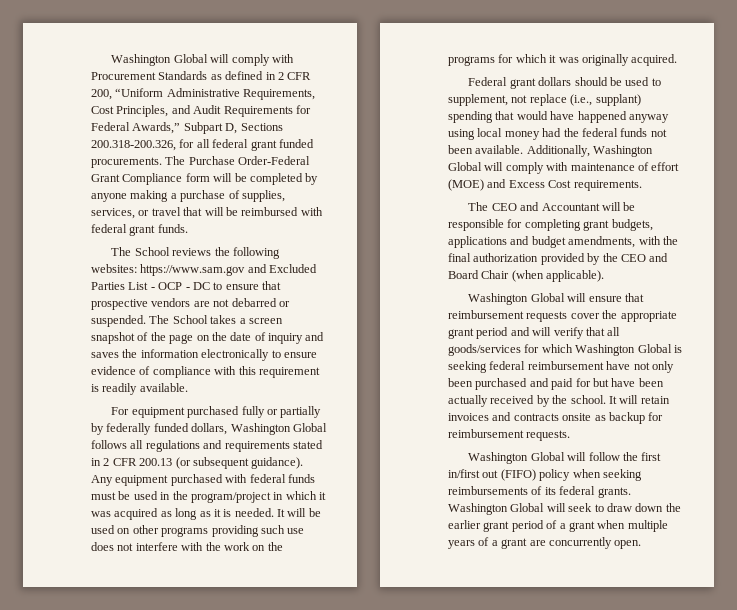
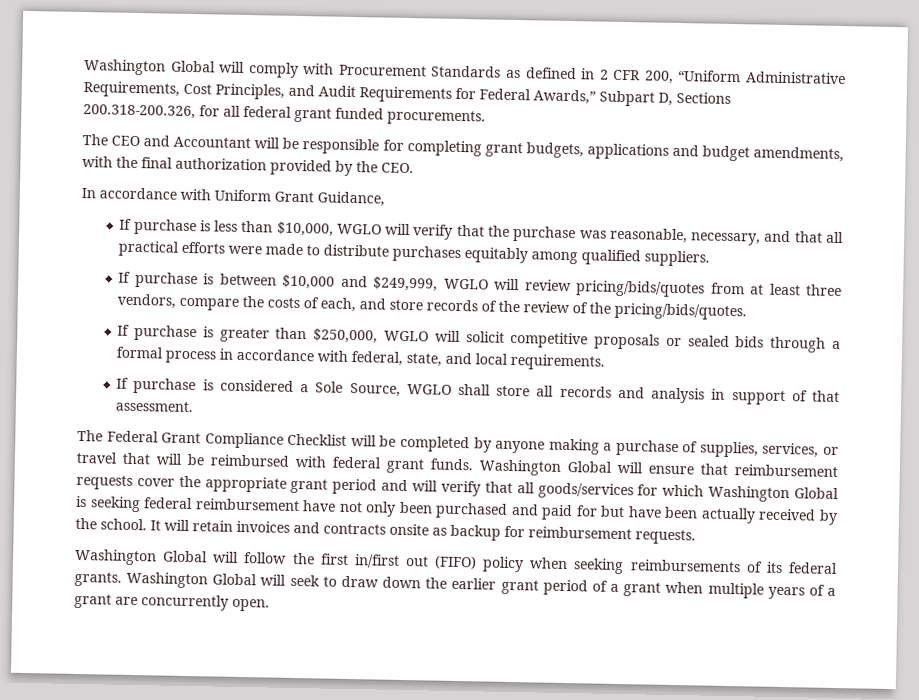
- The Purchase Order-Federal Grant Compliance form will be completed by anyone making a purchase of supplies, services, or travel that will be reimbursed with federal grant funds.
- The School reviews the following websites: https://www.sam.gov and Excluded Parties List - OCP - DC to ensure that prospective vendors are not debarred or suspended. The School takes a screen snapshot of the page on the date of inquiry and saves the information electronically to ensure evidence of compliance with this requirement is readily available.
- For equipment purchased fully or partially by federally funded dollars, Washington Global follows all regulations and requirements stated in 2 CFR 200.13 (or subsequent guidance). Any equipment purchased with federal funds must be used in the program/project in which it was acquired as long as it is needed. It will be used on other programs providing such use does not interfere with the work on the programs for which it was originally acquired.
- Federal grant dollars should be used to supplement, not replace (i.e., supplant) spending that would have happened anyway using local money had the federal funds not been available. Additionally, Washington Global will comply with maintenance of effort (MOE) and Excess Cost requirements.
- The CEO and Accountant will be responsible for completing grant budgets, applications and budget amendments, with the final authorization provided by the CEO and Board Chair (when applicable).
- Washington Global will ensure that reimbursement requests cover the appropriate grant period and will verify that all goods/services for which Washington Global is seeking federal reimbursement have not only been purchased and paid for but have been actually received by the school.
+ The CEO and Accountant will be responsible for completing grant budgets, applications and budget amendments, with the final authorization provided by the CEO.
+ In accordance with Uniform Grant Guidance,
+ If purchase is less than $10,000, WGLO will verify that the purchase was reasonable, necessary, and that all practical efforts were made to distribute purchases equitably among qualified suppliers.
+ If purchase is between $10,000 and $249,999, WGLO will review pricing/bids/quotes from at least three vendors, compare the costs of each, and store records of the review of the pricing/bids/quotes.
+ If purchase is greater than $250,000, WGLO will solicit competitive proposals or sealed bids through a formal process in accordance with federal, state, and local requirements.
+ If purchase is considered a Sole Source, WGLO shall store all records and analysis in support of that assessment.
+ The Federal Grant Compliance Checklist will be completed by anyone making a purchase of supplies, services, or travel that will be reimbursed with federal grant funds. Washington Global will ensure that reimbursement requests cover the appropriate grant period and will verify that all goods/services for which Washington Global is seeking federal reimbursement have not only been purchased and paid for but have been actually received by the school.

